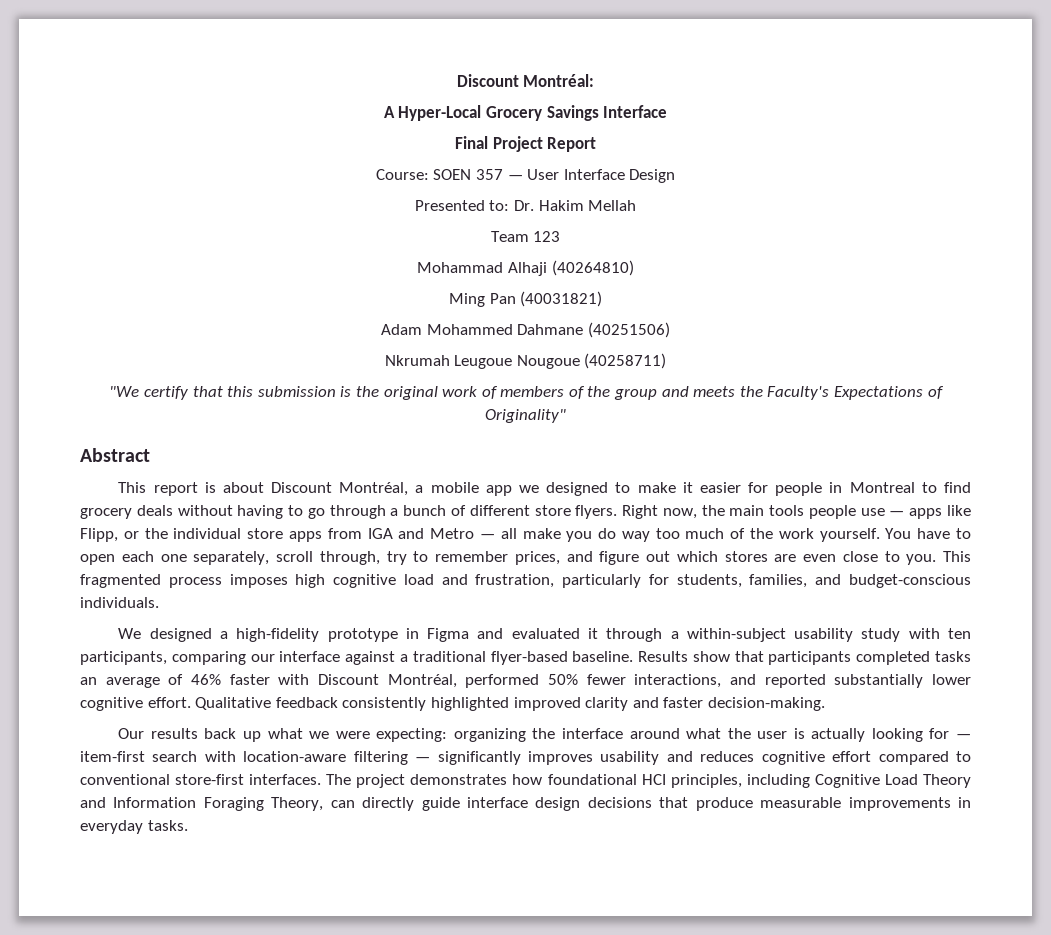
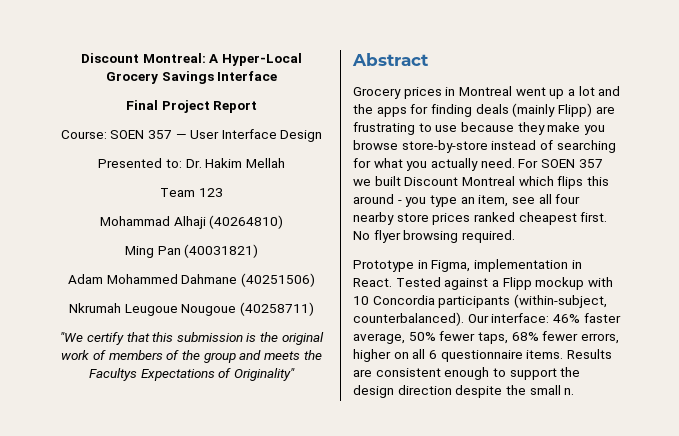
- Discount Montréal:
- A Hyper-Local Grocery Savings Interface
+ Discount Montreal: A Hyper-Local Grocery Savings Interface
- "We certify that this submission is the original work of members of the group and meets the Faculty's Expectations of Originality"
+ "We certify that this submission is the original work of members of the group and meets the Facultys Expectations of Originality"
- This report is about Discount Montréal, a mobile app we designed to make it easier for people in Montreal to find grocery deals without having to go through a bunch of different store flyers. Right now, the main tools people use — apps like Flipp, or the individual store apps from IGA and Metro — all make you do way too much of the work yourself. You have to open each one separately, scroll through, try to remember prices, and figure out which stores are even close to you. This fragmented process imposes high cognitive load and frustration, particularly for students, families, and budget-conscious individuals.
- We designed a high-fidelity prototype in Figma and evaluated it through a within-subject usability study with ten participants, comparing our interface against a traditional flyer-based baseline. Results show that participants completed tasks an average of 46% faster with Discount Montréal, performed 50% fewer interactions, and reported substantially lower cognitive effort. Qualitative feedback consistently highlighted improved clarity and faster decision-making.
- Our results back up what we were expecting: organizing the interface around what the user is actually looking for — item-first search with location-aware filtering — significantly improves usability and reduces cognitive effort compared to conventional store-first interfaces. The project demonstrates how foundational HCI principles, including Cognitive Load Theory and Information Foraging Theory, can directly guide interface design decisions that produce measurable improvements in everyday tasks.
+ Grocery prices in Montreal went up a lot and the apps for finding deals (mainly Flipp) are frustrating to use because they make you browse store-by-store instead of searching for what you actually need. For SOEN 357 we built Discount Montreal which flips this around - you type an item, see all four nearby store prices ranked cheapest first. No flyer browsing required.
+ Prototype in Figma, implementation in React. Tested against a Flipp mockup with 10 Concordia participants (within-subject, counterbalanced). Our interface: 46% faster average, 50% fewer taps, 68% fewer errors, higher on all 6 questionnaire items. Results are consistent enough to support the design direction despite the small n.

